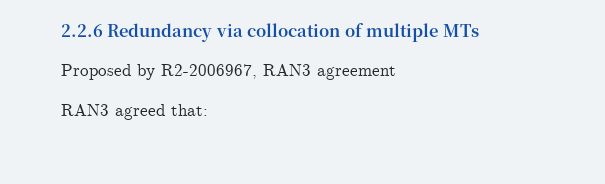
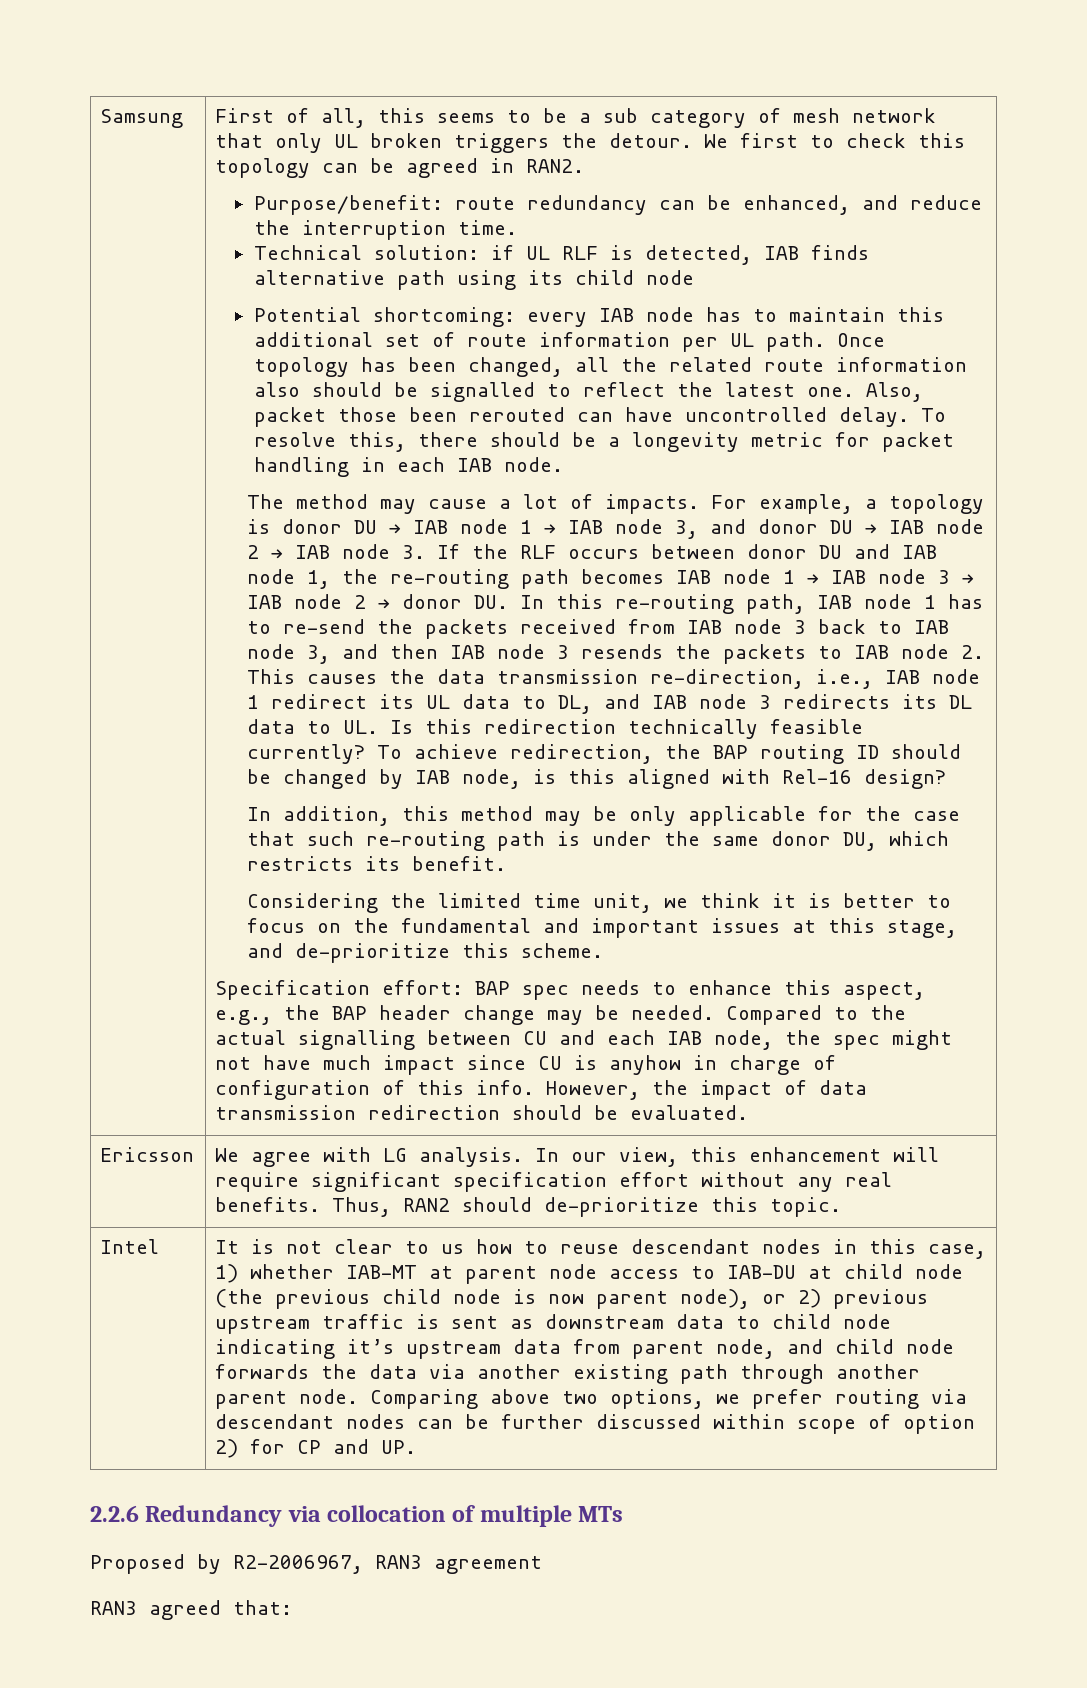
+ Samsung | First of all, this seems to be a sub category of mesh network that only UL broken triggers the detour. We first to check this topology can be agreed in RAN2.
+ Purpose/benefit: route redundancy can be enhanced, and reduce the interruption time.
+ Technical solution: if UL RLF is detected, IAB finds alternative path using its child node
+ Potential shortcoming: every IAB node has to maintain this additional set of route information per UL path. Once topology has been changed, all the related route information also should be signalled to reflect the latest one. Also, packet those been rerouted can have uncontrolled delay. To resolve this, there should be a longevity metric for packet handling in each IAB node.
+ The method may cause a lot of impacts. For example, a topology is donor DU → IAB node 1 → IAB node 3, and donor DU → IAB node 2 → IAB node 3. If the RLF occurs between donor DU and IAB node 1, the re-routing path becomes IAB node 1 → IAB node 3 → IAB node 2 → donor DU. In this re-routing path, IAB node 1 has to re-send the packets received from IAB node 3 back to IAB node 3, and then IAB node 3 resends the packets to IAB node 2. This causes the data transmission re-direction, i.e., IAB node 1 redirect its UL data to DL, and IAB node 3 redirects its DL data to UL. Is this redirection technically feasible currently? To achieve redirection, the BAP routing ID should be changed by IAB node, is this aligned with Rel-16 design?
+ In addition, this method may be only applicable for the case that such re-routing path is under the same donor DU, which restricts its benefit.
+ Considering the limited time unit, we think it is better to focus on the fundamental and important issues at this stage, and de-prioritize this scheme.
+ Specification effort: BAP spec needs to enhance this aspect, e.g., the BAP header change may be needed. Compared to the actual signalling between CU and each IAB node, the spec might not have much impact since CU is anyhow in charge of configuration of this info. However, the impact of data transmission redirection should be evaluated.
+ Ericsson | We agree with LG analysis. In our view, this enhancement will require significant specification effort without any real benefits. Thus, RAN2 should de-prioritize this topic.
+ Intel | It is not clear to us how to reuse descendant nodes in this case, 1) whether IAB-MT at parent node access to IAB-DU at child node (the previous child node is now parent node), or 2) previous upstream traffic is sent as downstream data to child node indicating it’s upstream data from parent node, and child node forwards the data via another existing path through another parent node. Comparing above two options, we prefer routing via descendant nodes can be further discussed within scope of option 2) for CP and UP.

